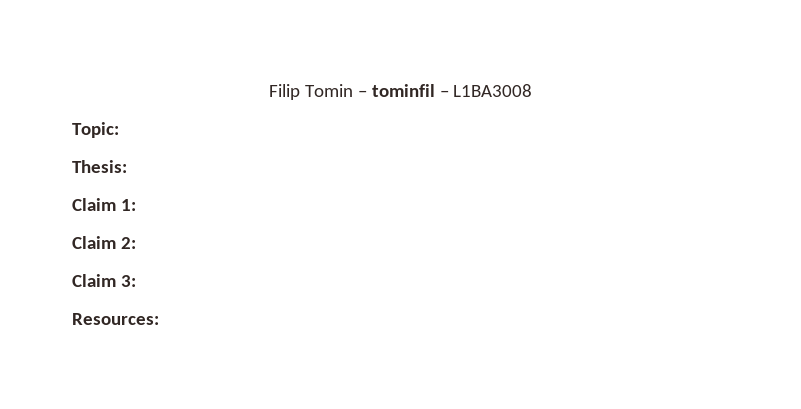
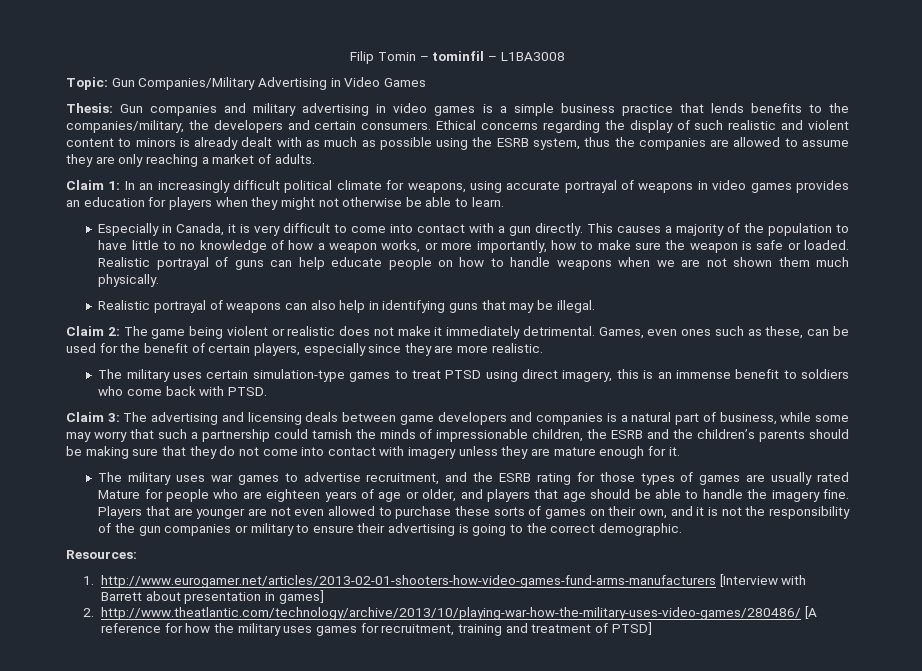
- Topic:
- Thesis:
- Claim 1:
- Claim 2:
- Claim 3:
+ Topic: Gun Companies/Military Advertising in Video Games
+ Thesis: Gun companies and military advertising in video games is a simple business practice that lends benefits to the companies/military, the developers and certain consumers. Ethical concerns regarding the display of such realistic and violent content to minors is already dealt with as much as possible using the ESRB system, thus the companies are allowed to assume they are only reaching a market of adults.
+ Claim 1: In an increasingly difficult political climate for weapons, using accurate portrayal of weapons in video games provides an education for players when they might not otherwise be able to learn.
+ Especially in Canada, it is very difficult to come into contact with a gun directly. This causes a majority of the population to have little to no knowledge of how a weapon works, or more importantly, how to make sure the weapon is safe or loaded. Realistic portrayal of guns can help educate people on how to handle weapons when we are not shown them much physically.
+ Realistic portrayal of weapons can also help in identifying guns that may be illegal.
+ Claim 2: The game being violent or realistic does not make it immediately detrimental. Games, even ones such as these, can be used for the benefit of certain players, especially since they are more realistic.
+ The military uses certain simulation-type games to treat PTSD using direct imagery, this is an immense benefit to soldiers who come back with PTSD.
+ Claim 3: The advertising and licensing deals between game developers and companies is a natural part of business, while some may worry that such a partnership could tarnish the minds of impressionable children, the ESRB and the children’s parents should be making sure that they do not come into contact with imagery unless they are mature enough for it.
+ The military uses war games to advertise recruitment, and the ESRB rating for those types of games are usually rated Mature for people who are eighteen years of age or older, and players that age should be able to handle the imagery fine. Players that are younger are not even allowed to purchase these sorts of games on their own, and it is not the responsibility of the gun companies or military to ensure their advertising is going to the correct demographic.
  Resources:
+ 1. http://www.eurogamer.net/articles/2013-02-01-shooters-how-video-games-fund-arms-manufacturers [Interview with Barrett about presentation in games]
+ 2. http://www.theatlantic.com/technology/archive/2013/10/playing-war-how-the-military-uses-video-games/280486/ [A reference for how the military uses games for recruitment, training and treatment of PTSD]

